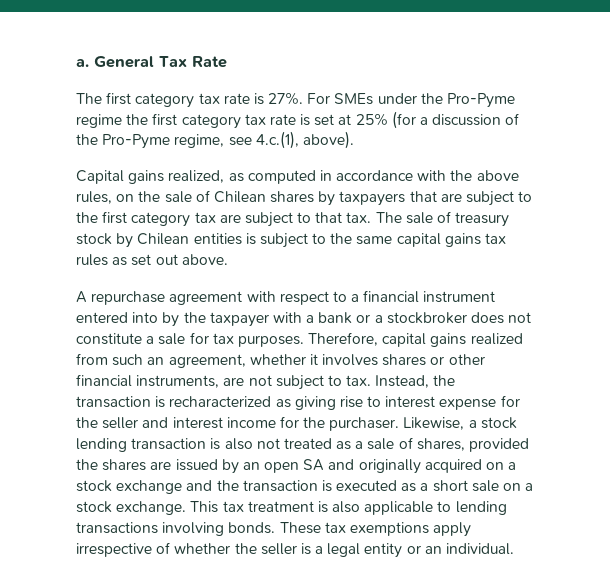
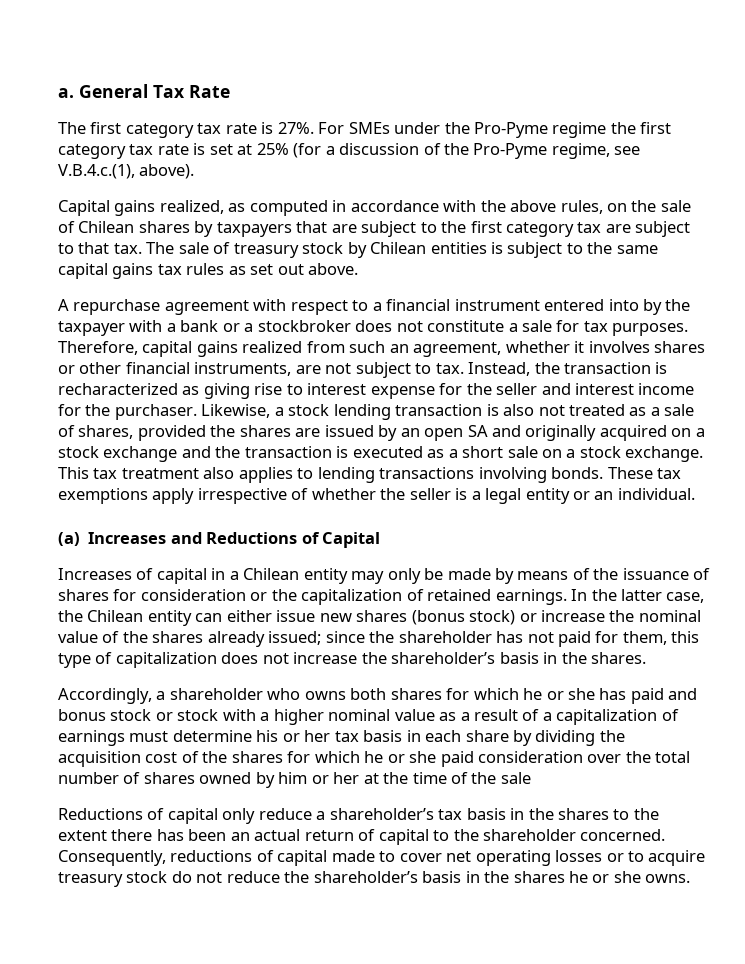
- For SMEs under the Pro-Pyme regime the first category tax rate is set at 25% (for a discussion of the Pro-Pyme regime, see 4.c.(1), above).
+ For SMEs under the Pro-Pyme regime the first category tax rate is set at 25% (for a discussion of the Pro-Pyme regime, see V.B.4.c.(1), above).
- This tax treatment is also applicable to lending transactions involving bonds.
+ This tax treatment also applies to lending transactions involving bonds.
+ (a) Increases and Reductions of Capital
+ Increases of capital in a Chilean entity may only be made by means of the issuance of shares for consideration or the capitalization of retained earnings. In the latter case, the Chilean entity can either issue new shares (bonus stock) or increase the nominal value of the shares already issued; since the shareholder has not paid for them, this type of capitalization does not increase the shareholder’s basis in the shares.
+ Accordingly, a shareholder who owns both shares for which he or she has paid and bonus stock or stock with a higher nominal value as a result of a capitalization of earnings must determine his or her tax basis in each share by dividing the acquisition cost of the shares for which he or she paid consideration over the total number of shares owned by him or her at the time of the sale
+ Reductions of capital only reduce a shareholder’s tax basis in the shares to the extent there has been an actual return of capital to the shareholder concerned. Consequently, reductions of capital made to cover net operating losses or to acquire treasury stock do not reduce the shareholder’s basis in the shares he or she owns.

